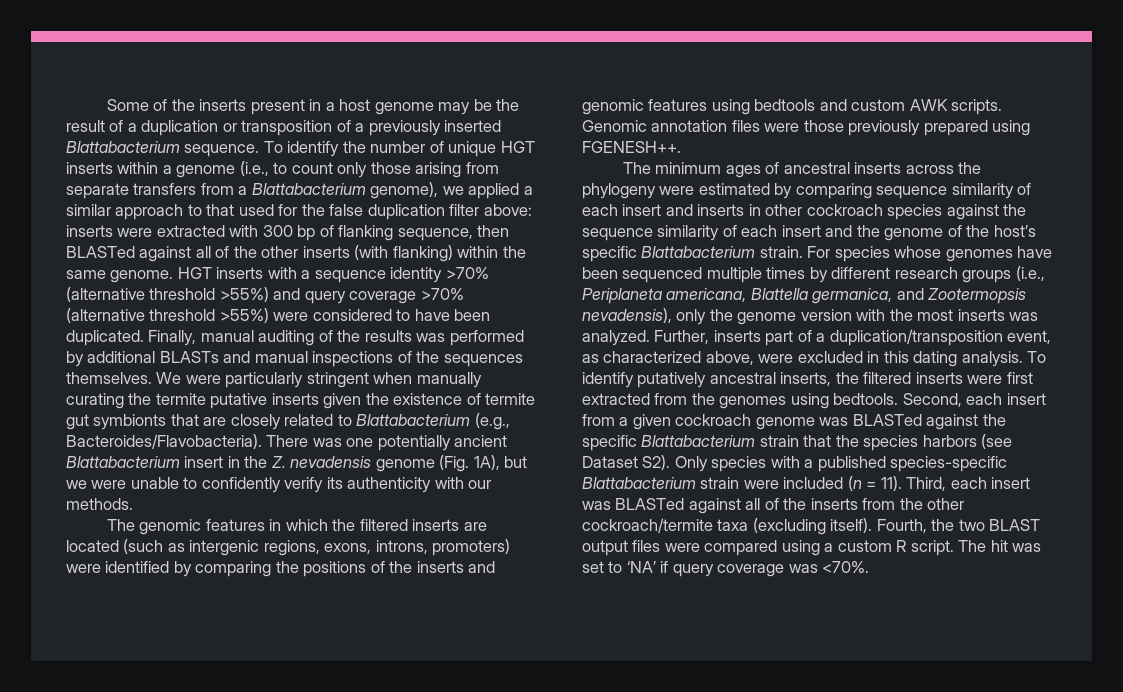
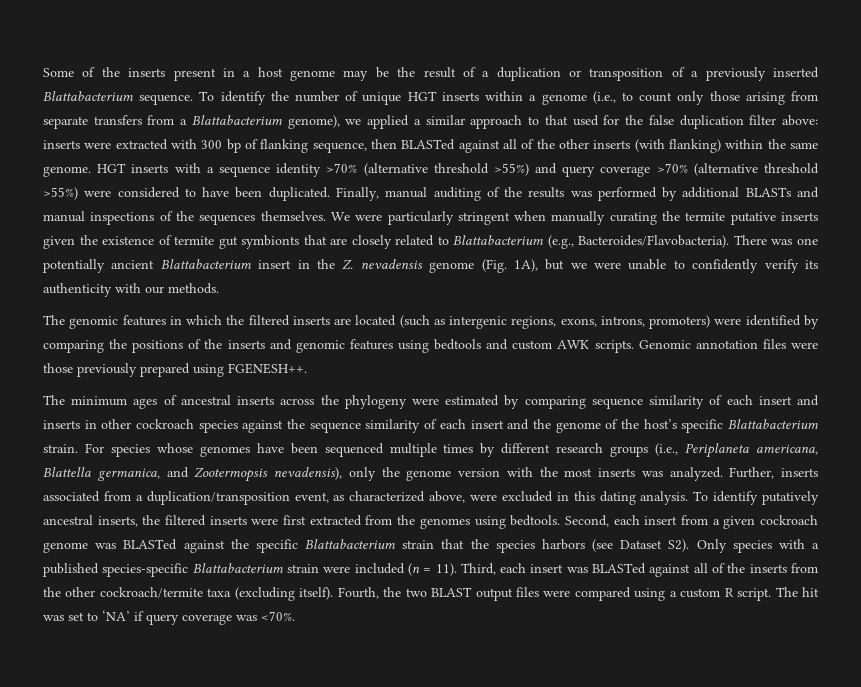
- Further, inserts part of a duplication/transposition event, as characterized above, were excluded in this dating analysis.
+ Further, inserts associated from a duplication/transposition event, as characterized above, were excluded in this dating analysis.

